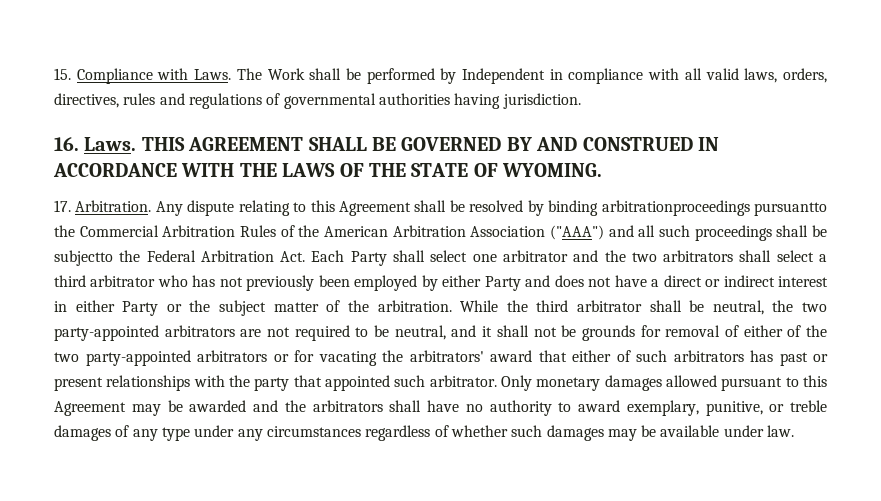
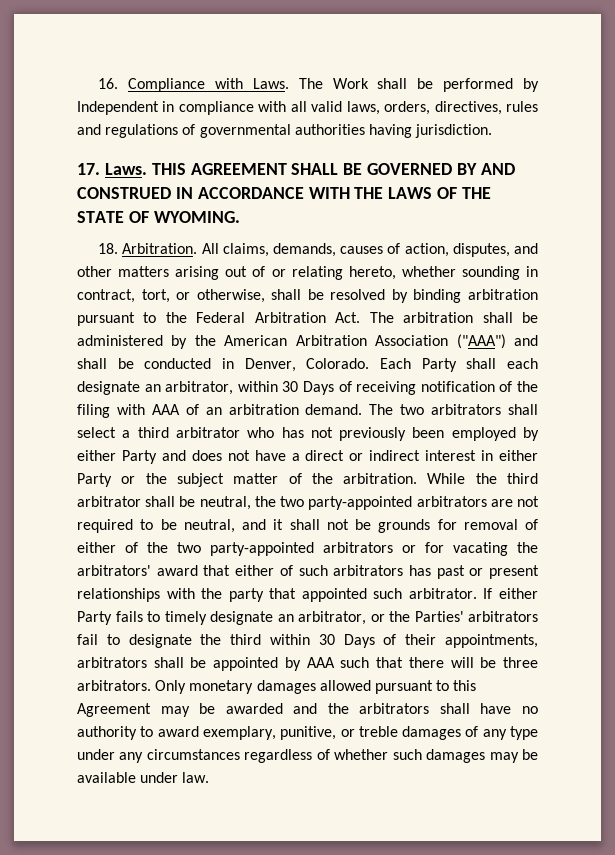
- 15. Compliance with Laws.
+ 16. Compliance with Laws.
- 16. Laws.
+ 17. Laws.
- 17. Arbitration. Any dispute relating to this Agreement shall be resolved by binding arbitrationproceedings pursuantto the Commercial Arbitration Rules of the American Arbitration Association ("AAA") and all such proceedings shall be subjectto the Federal Arbitration Act. Each Party shall select one arbitrator and the two arbitrators shall select a third arbitrator who has not previously been employed by either Party and does not have a direct or indirect interest in either Party or the subject matter of the arbitration.
+ 18. Arbitration. All claims, demands, causes of action, disputes, and other matters arising out of or relating hereto, whether sounding in contract, tort, or otherwise, shall be resolved by binding arbitration pursuant to the Federal Arbitration Act. The arbitration shall be administered by the American Arbitration Association ("AAA") and shall be conducted in Denver, Colorado. Each Party shall each designate an arbitrator, within 30 Days of receiving notification of the filing with AAA of an arbitration demand. The two arbitrators shall select a third arbitrator who has not previously been employed by either Party and does not have a direct or indirect interest in either Party or the subject matter of the arbitration.
+ If either Party fails to timely designate an arbitrator, or the Parties' arbitrators fail to designate the third within 30 Days of their appointments, arbitrators shall be appointed by AAA such that there will be three arbitrators.

